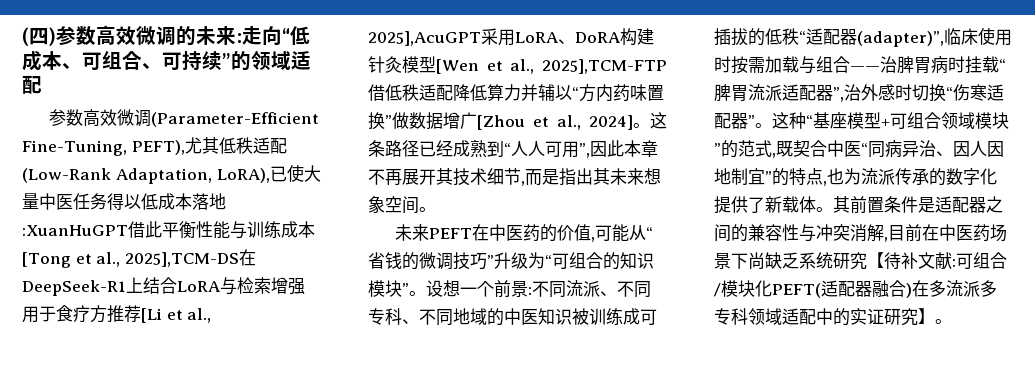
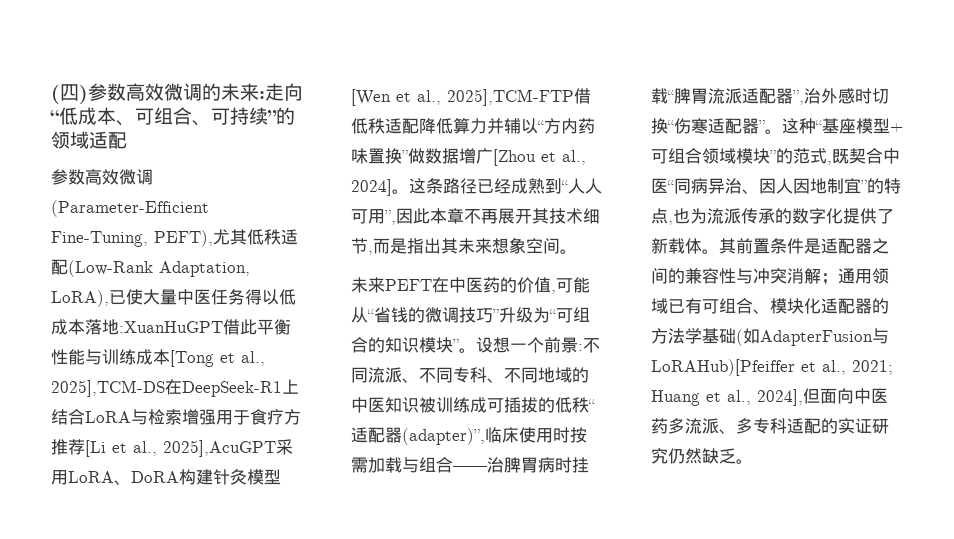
- 其前置条件是适配器之间的兼容性与冲突消解,目前在中医药场景下尚缺乏系统研究【待补文献:可组合/模块化PEFT(适配器融合)在多流派多专科领域适配中的实证研究】。
+ 其前置条件是适配器之间的兼容性与冲突消解；通用领域已有可组合、模块化适配器的方法学基础(如AdapterFusion与LoRAHub)[Pfeiffer et al., 2021; Huang et al., 2024],但面向中医药多流派、多专科适配的实证研究仍然缺乏。

